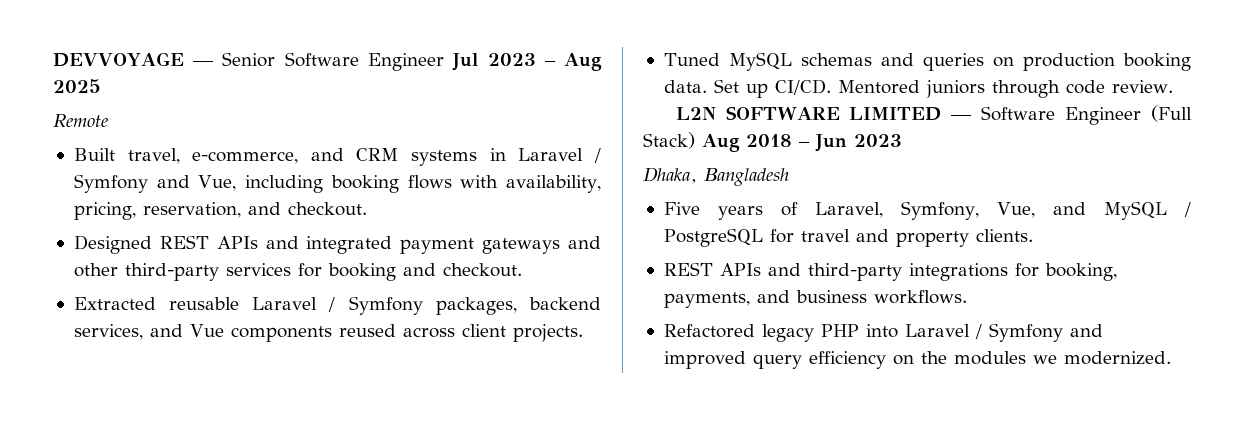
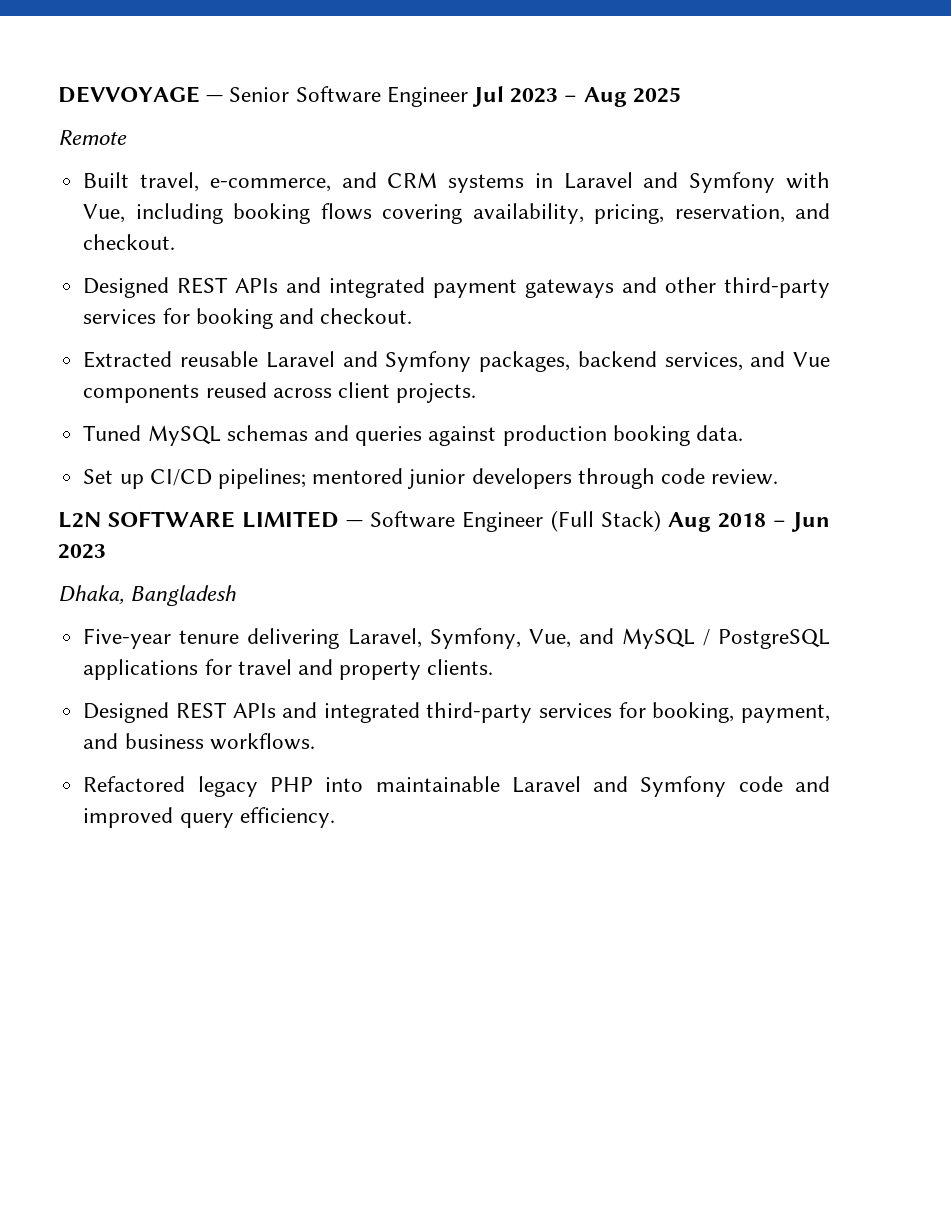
- Built travel, e-commerce, and CRM systems in Laravel / Symfony and Vue, including booking flows with availability, pricing, reservation, and checkout.
+ Built travel, e-commerce, and CRM systems in Laravel and Symfony with Vue, including booking flows covering availability, pricing, reservation, and checkout.
- Extracted reusable Laravel / Symfony packages, backend services, and Vue components reused across client projects.
+ Extracted reusable Laravel and Symfony packages, backend services, and Vue components reused across client projects.
- Tuned MySQL schemas and queries on production booking data. Set up CI/CD. Mentored juniors through code review.
+ Tuned MySQL schemas and queries against production booking data.
+ Set up CI/CD pipelines; mentored junior developers through code review.
- Five years of Laravel, Symfony, Vue, and MySQL / PostgreSQL for travel and property clients.
+ Five-year tenure delivering Laravel, Symfony, Vue, and MySQL / PostgreSQL applications for travel and property clients.
- REST APIs and third-party integrations for booking, payments, and business workflows.
+ Designed REST APIs and integrated third-party services for booking, payment, and business workflows.
- Refactored legacy PHP into Laravel / Symfony and improved query efficiency on the modules we modernized.
+ Refactored legacy PHP into maintainable Laravel and Symfony code and improved query efficiency.

